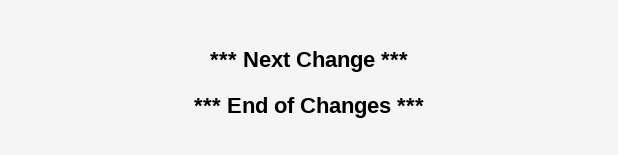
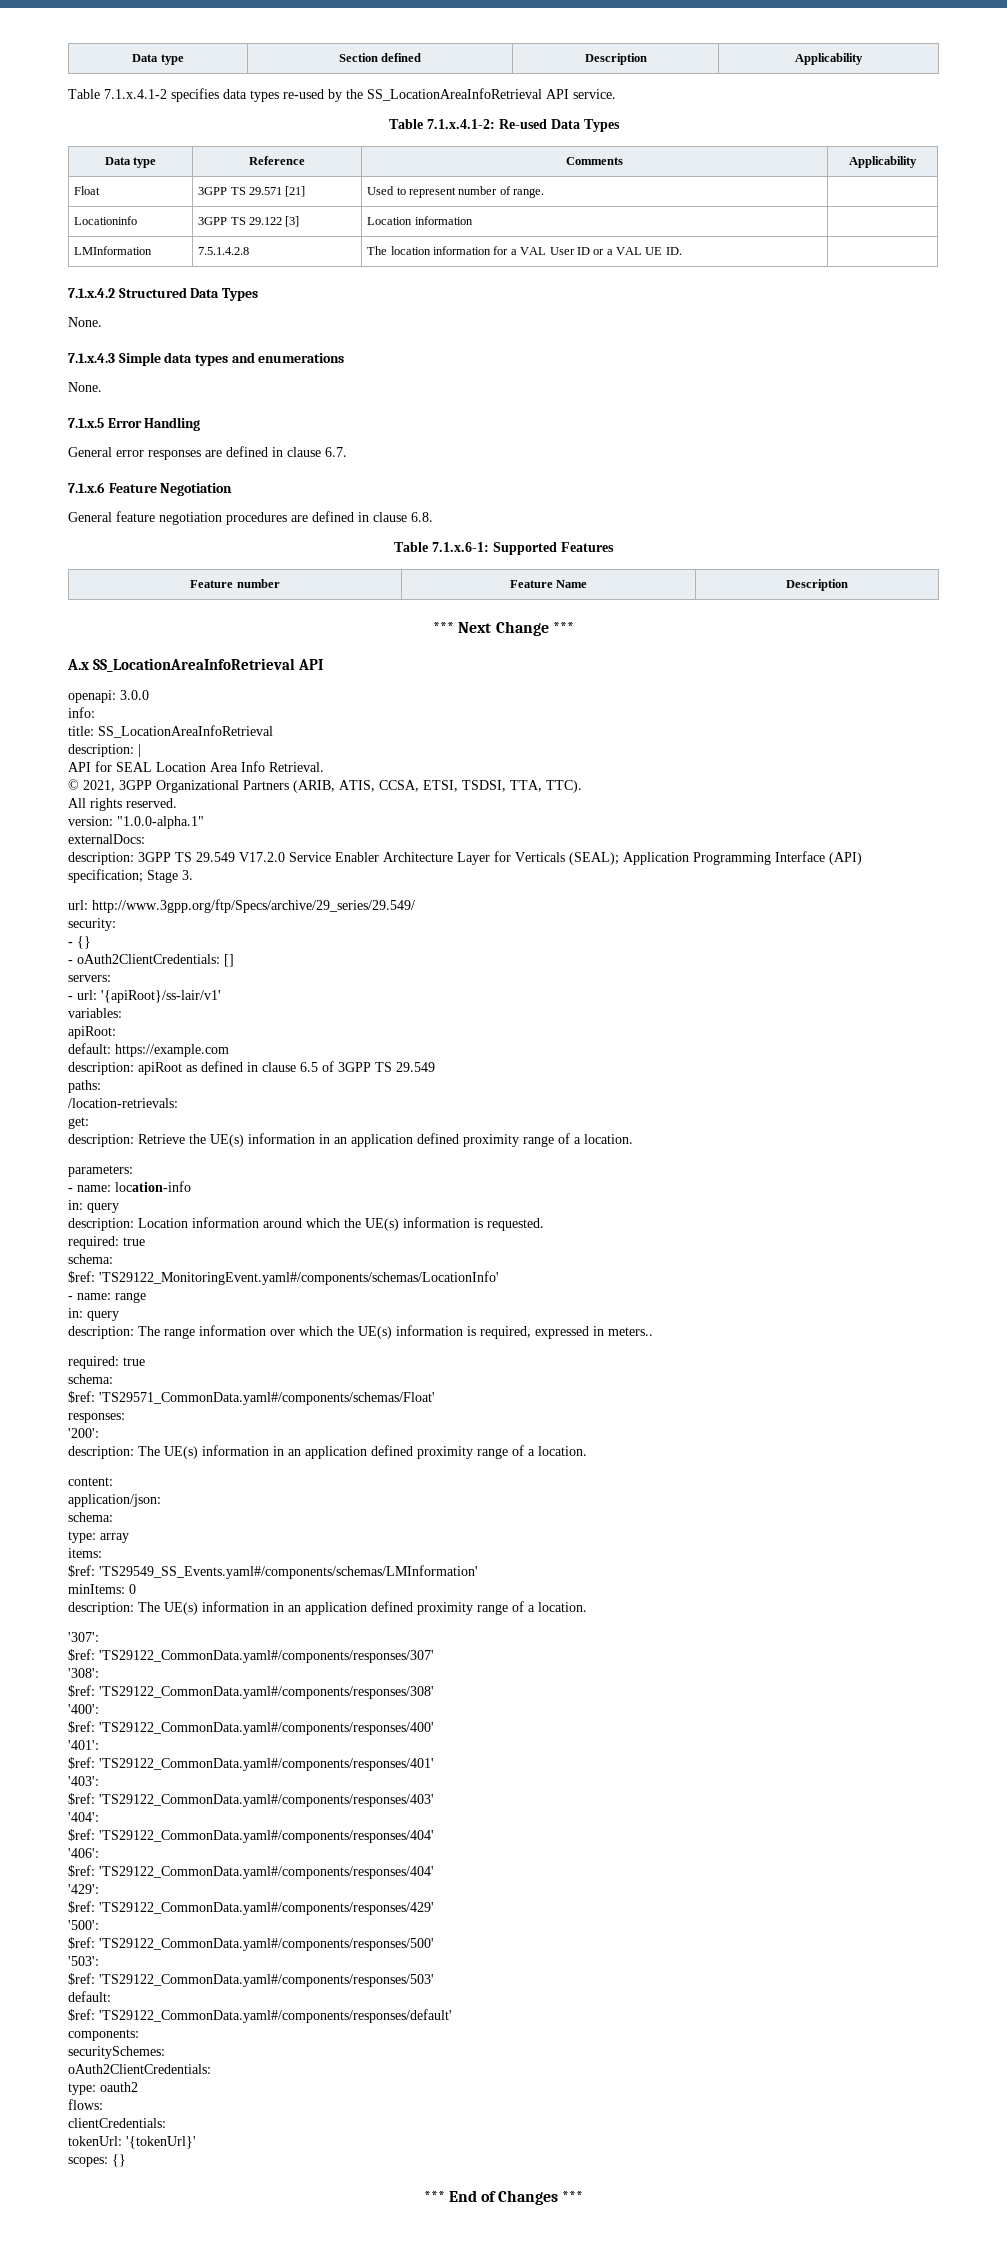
+ Data type | Section defined | Description | Applicability
+ Table 7.1.x.4.1-2 specifies data types re-used by the SS_LocationAreaInfoRetrieval API service.
+ Table 7.1.x.4.1-2: Re-used Data Types
+ Data type | Reference | Comments | Applicability
+ Float | 3GPP TS 29.571 [21] | Used to represent number of range. |
+ Locationinfo | 3GPP TS 29.122 [3] | Location information |
+ LMInformation | 7.5.1.4.2.8 | The location information for a VAL User ID or a VAL UE ID. |
+ 7.1.x.4.2 Structured Data Types
+ None.
+ 7.1.x.4.3 Simple data types and enumerations
+ None.
+ 7.1.x.5 Error Handling
+ General error responses are defined in clause 6.7.
+ 7.1.x.6 Feature Negotiation
+ General feature negotiation procedures are defined in clause 6.8.
+ Table 7.1.x.6-1: Supported Features
+ Feature number | Feature Name | Description
  *** Next Change ***
+ A.x SS_LocationAreaInfoRetrieval API
+ openapi: 3.0.0
+ info:
+ title: SS_LocationAreaInfoRetrieval
+ description: |
+ API for SEAL Location Area Info Retrieval.
+ © 2021, 3GPP Organizational Partners (ARIB, ATIS, CCSA, ETSI, TSDSI, TTA, TTC).
+ All rights reserved.
+ version: "1.0.0-alpha.1"
+ externalDocs:
+ description: 3GPP TS 29.549 V17.2.0 Service Enabler Architecture Layer for Verticals (SEAL); Application Programming Interface (API) specification; Stage 3.
+ url: http://www.3gpp.org/ftp/Specs/archive/29_series/29.549/
+ security:
+ - {}
+ - oAuth2ClientCredentials: []
+ servers:
+ - url: '{apiRoot}/ss-lair/v1'
+ variables:
+ apiRoot:
+ default: https://example.com
+ description: apiRoot as defined in clause 6.5 of 3GPP TS 29.549
+ paths:
+ /location-retrievals:
+ get:
+ description: Retrieve the UE(s) information in an application defined proximity range of a location.
+ parameters:
+ - name: location-info
+ in: query
+ description: Location information around which the UE(s) information is requested.
+ required: true
+ schema:
+ $ref: 'TS29122_MonitoringEvent.yaml#/components/schemas/LocationInfo'
+ - name: range
+ in: query
+ description: The range information over which the UE(s) information is required, expressed in meters..
+ required: true
+ schema:
+ $ref: 'TS29571_CommonData.yaml#/components/schemas/Float'
+ responses:
+ '200':
+ description: The UE(s) information in an application defined proximity range of a location.
+ content:
+ application/json:
+ schema:
+ type: array
+ items:
+ $ref: 'TS29549_SS_Events.yaml#/components/schemas/LMInformation'
+ minItems: 0
+ description: The UE(s) information in an application defined proximity range of a location.
+ '307':
+ $ref: 'TS29122_CommonData.yaml#/components/responses/307'
+ '308':
+ $ref: 'TS29122_CommonData.yaml#/components/responses/308'
+ '400':
+ $ref: 'TS29122_CommonData.yaml#/components/responses/400'
+ '401':
+ $ref: 'TS29122_CommonData.yaml#/components/responses/401'
+ '403':
+ $ref: 'TS29122_CommonData.yaml#/components/responses/403'
+ '404':
+ $ref: 'TS29122_CommonData.yaml#/components/responses/404'
+ '406':
+ $ref: 'TS29122_CommonData.yaml#/components/responses/404'
+ '429':
+ $ref: 'TS29122_CommonData.yaml#/components/responses/429'
+ '500':
+ $ref: 'TS29122_CommonData.yaml#/components/responses/500'
+ '503':
+ $ref: 'TS29122_CommonData.yaml#/components/responses/503'
+ default:
+ $ref: 'TS29122_CommonData.yaml#/components/responses/default'
+ components:
+ securitySchemes:
+ oAuth2ClientCredentials:
+ type: oauth2
+ flows:
+ clientCredentials:
+ tokenUrl: '{tokenUrl}'
+ scopes: {}

